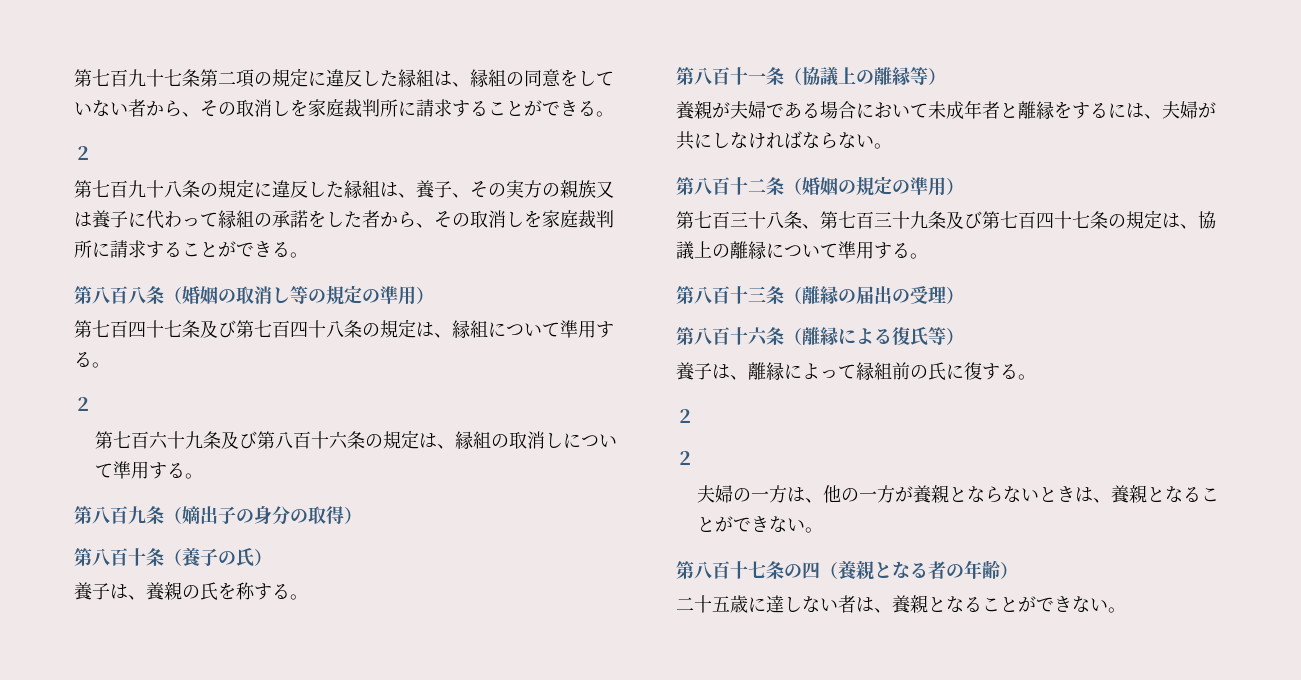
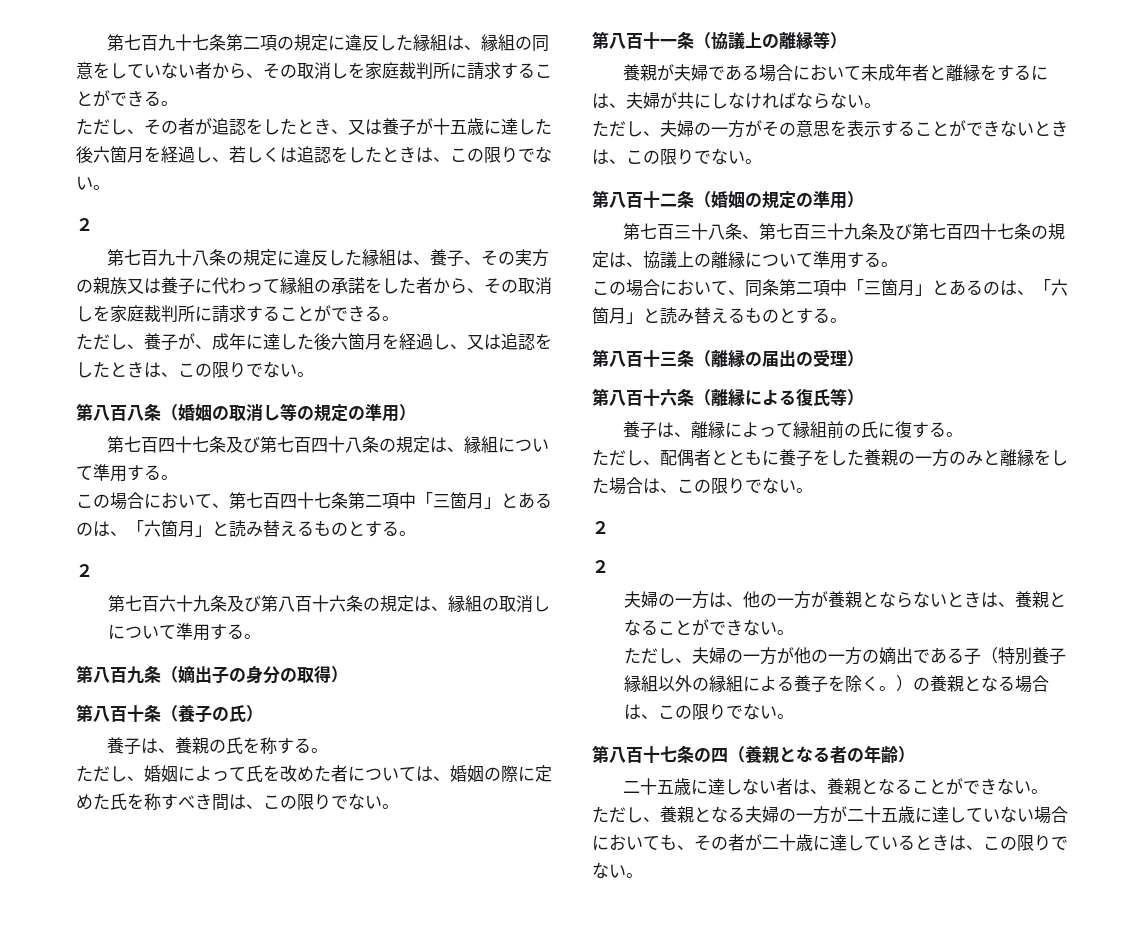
+ ただし、その者が追認をしたとき、又は養子が十五歳に達した後六箇月を経過し、若しくは追認をしたときは、この限りでない。
+ ただし、養子が、成年に達した後六箇月を経過し、又は追認をしたときは、この限りでない。
+ この場合において、第七百四十七条第二項中「三箇月」とあるのは、「六箇月」と読み替えるものとする。
+ ただし、婚姻によって氏を改めた者については、婚姻の際に定めた氏を称すべき間は、この限りでない。
+ ただし、夫婦の一方がその意思を表示することができないときは、この限りでない。
+ この場合において、同条第二項中「三箇月」とあるのは、「六箇月」と読み替えるものとする。
+ ただし、配偶者とともに養子をした養親の一方のみと離縁をした場合は、この限りでない。
+ ただし、夫婦の一方が他の一方の嫡出である子（特別養子縁組以外の縁組による養子を除く。）の養親となる場合は、この限りでない。
+ ただし、養親となる夫婦の一方が二十五歳に達していない場合においても、その者が二十歳に達しているときは、この限りでない。

